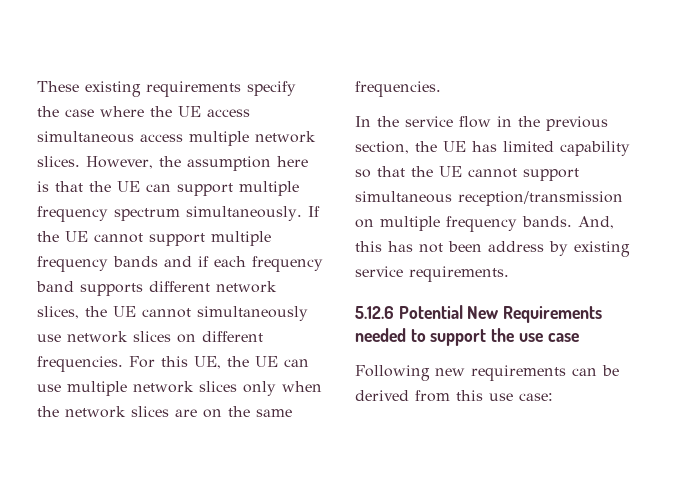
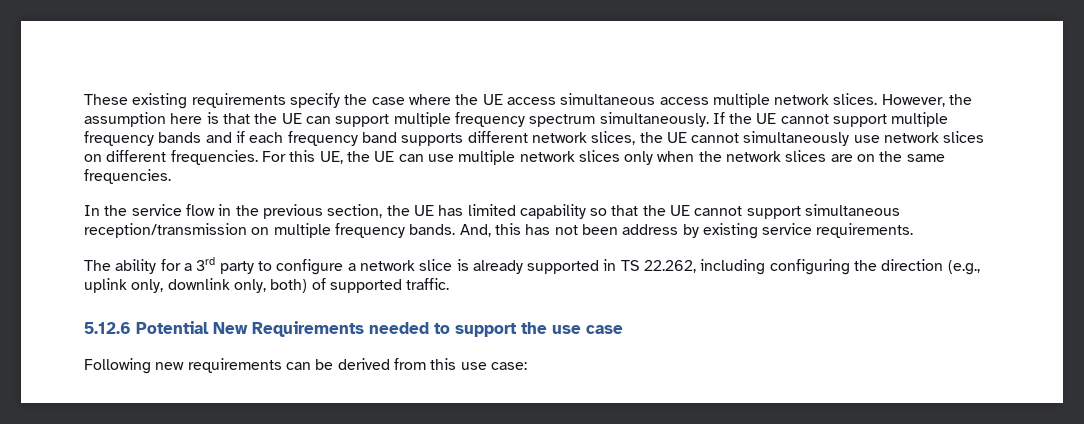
+ The ability for a 3rd party to configure a network slice is already supported in TS 22.262, including configuring the direction (e.g., uplink only, downlink only, both) of supported traffic.

